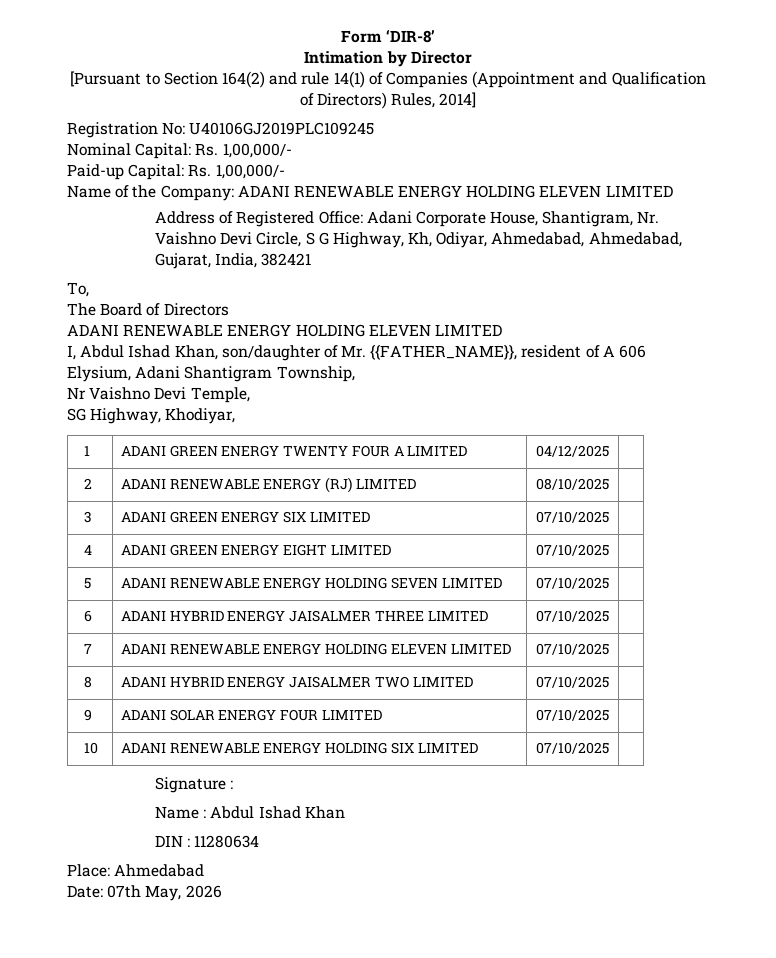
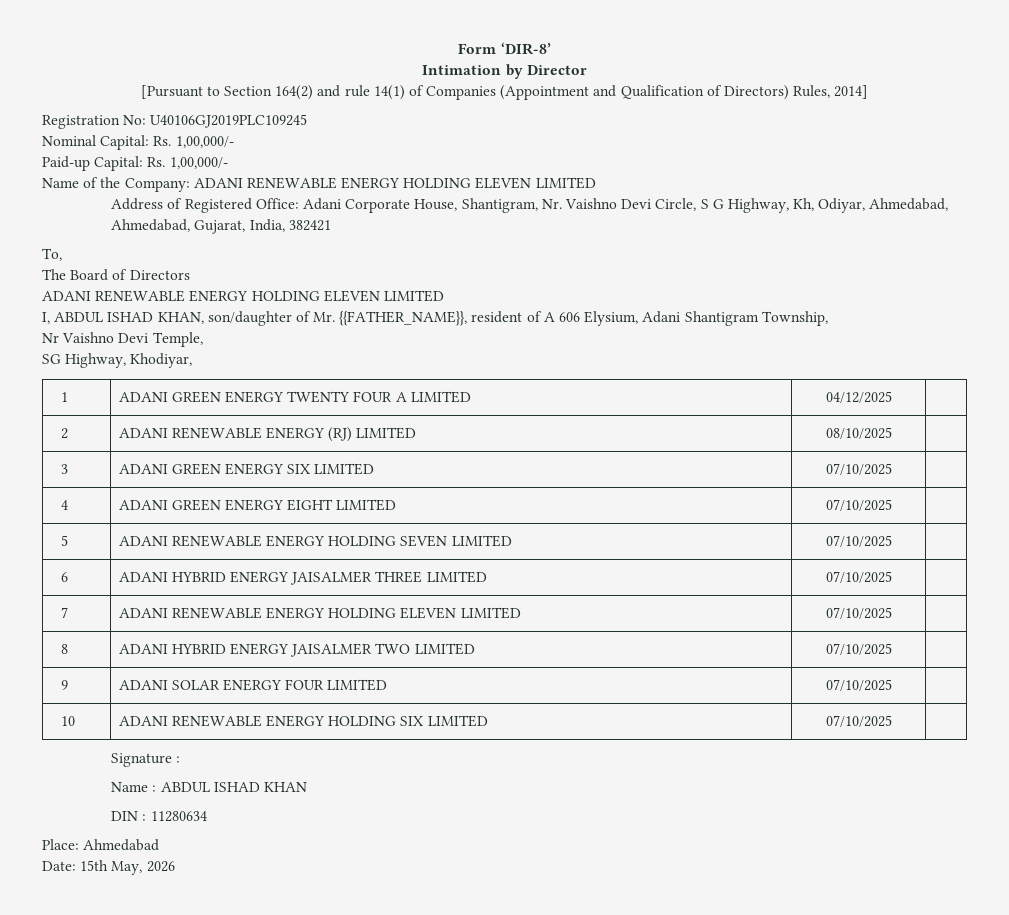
- I, Abdul Ishad Khan, son/daughter of Mr. {{FATHER_NAME}}, resident of A 606 Elysium, Adani Shantigram Township,
+ I, ABDUL ISHAD KHAN, son/daughter of Mr. {{FATHER_NAME}}, resident of A 606 Elysium, Adani Shantigram Township,
- Name : Abdul Ishad Khan
+ Name : ABDUL ISHAD KHAN
- Date: 07th May, 2026
+ Date: 15th May, 2026

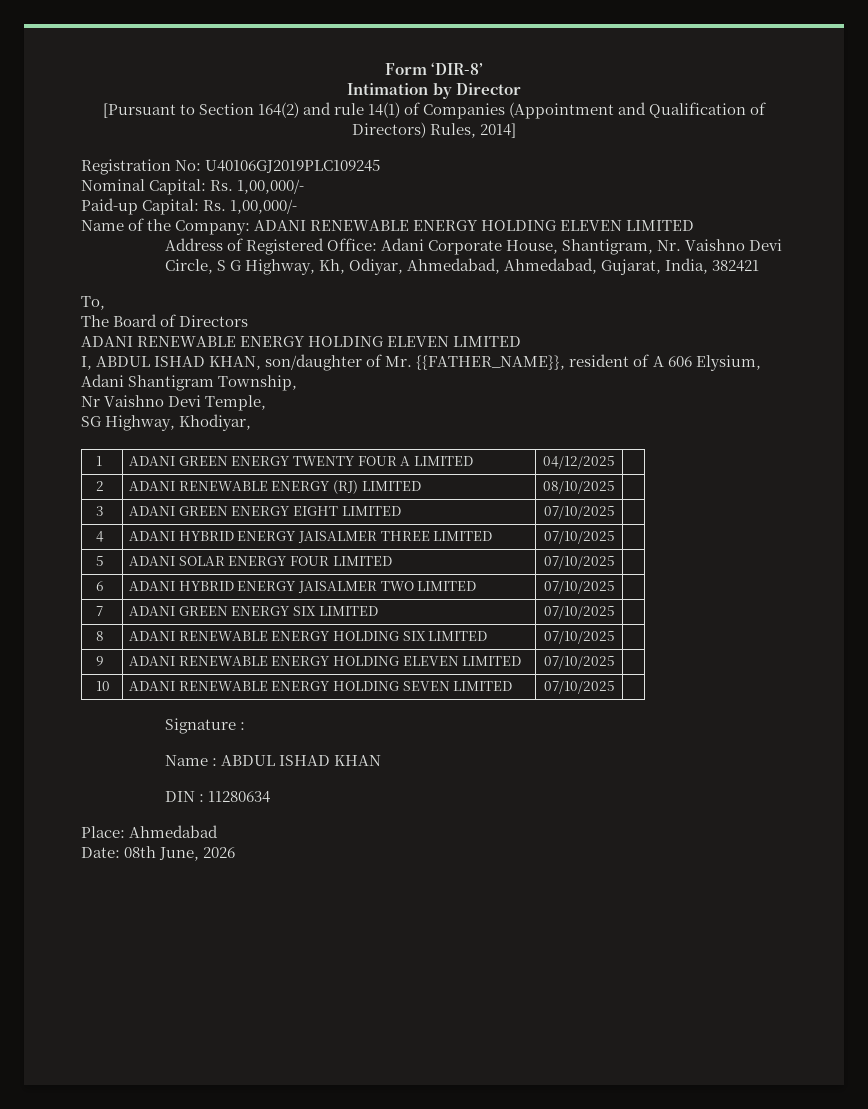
- 3 | ADANI GREEN ENERGY SIX LIMITED | 07/10/2025 |
+ 3 | ADANI GREEN ENERGY EIGHT LIMITED | 07/10/2025 |
- 4 | ADANI GREEN ENERGY EIGHT LIMITED | 07/10/2025 |
+ 4 | ADANI HYBRID ENERGY JAISALMER THREE LIMITED | 07/10/2025 |
- 5 | ADANI RENEWABLE ENERGY HOLDING SEVEN LIMITED | 07/10/2025 |
+ 5 | ADANI SOLAR ENERGY FOUR LIMITED | 07/10/2025 |
- 6 | ADANI HYBRID ENERGY JAISALMER THREE LIMITED | 07/10/2025 |
+ 6 | ADANI HYBRID ENERGY JAISALMER TWO LIMITED | 07/10/2025 |
- 7 | ADANI RENEWABLE ENERGY HOLDING ELEVEN LIMITED | 07/10/2025 |
+ 7 | ADANI GREEN ENERGY SIX LIMITED | 07/10/2025 |
+ 8 | ADANI RENEWABLE ENERGY HOLDING SIX LIMITED | 07/10/2025 |
+ 9 | ADANI RENEWABLE ENERGY HOLDING ELEVEN LIMITED | 07/10/2025 |
- 8 | ADANI HYBRID ENERGY JAISALMER TWO LIMITED | 07/10/2025 |
- 9 | ADANI SOLAR ENERGY FOUR LIMITED | 07/10/2025 |
- 10 | ADANI RENEWABLE ENERGY HOLDING SIX LIMITED | 07/10/2025 |
+ 10 | ADANI RENEWABLE ENERGY HOLDING SEVEN LIMITED | 07/10/2025 |
- Date: 15th May, 2026
+ Date: 08th June, 2026

